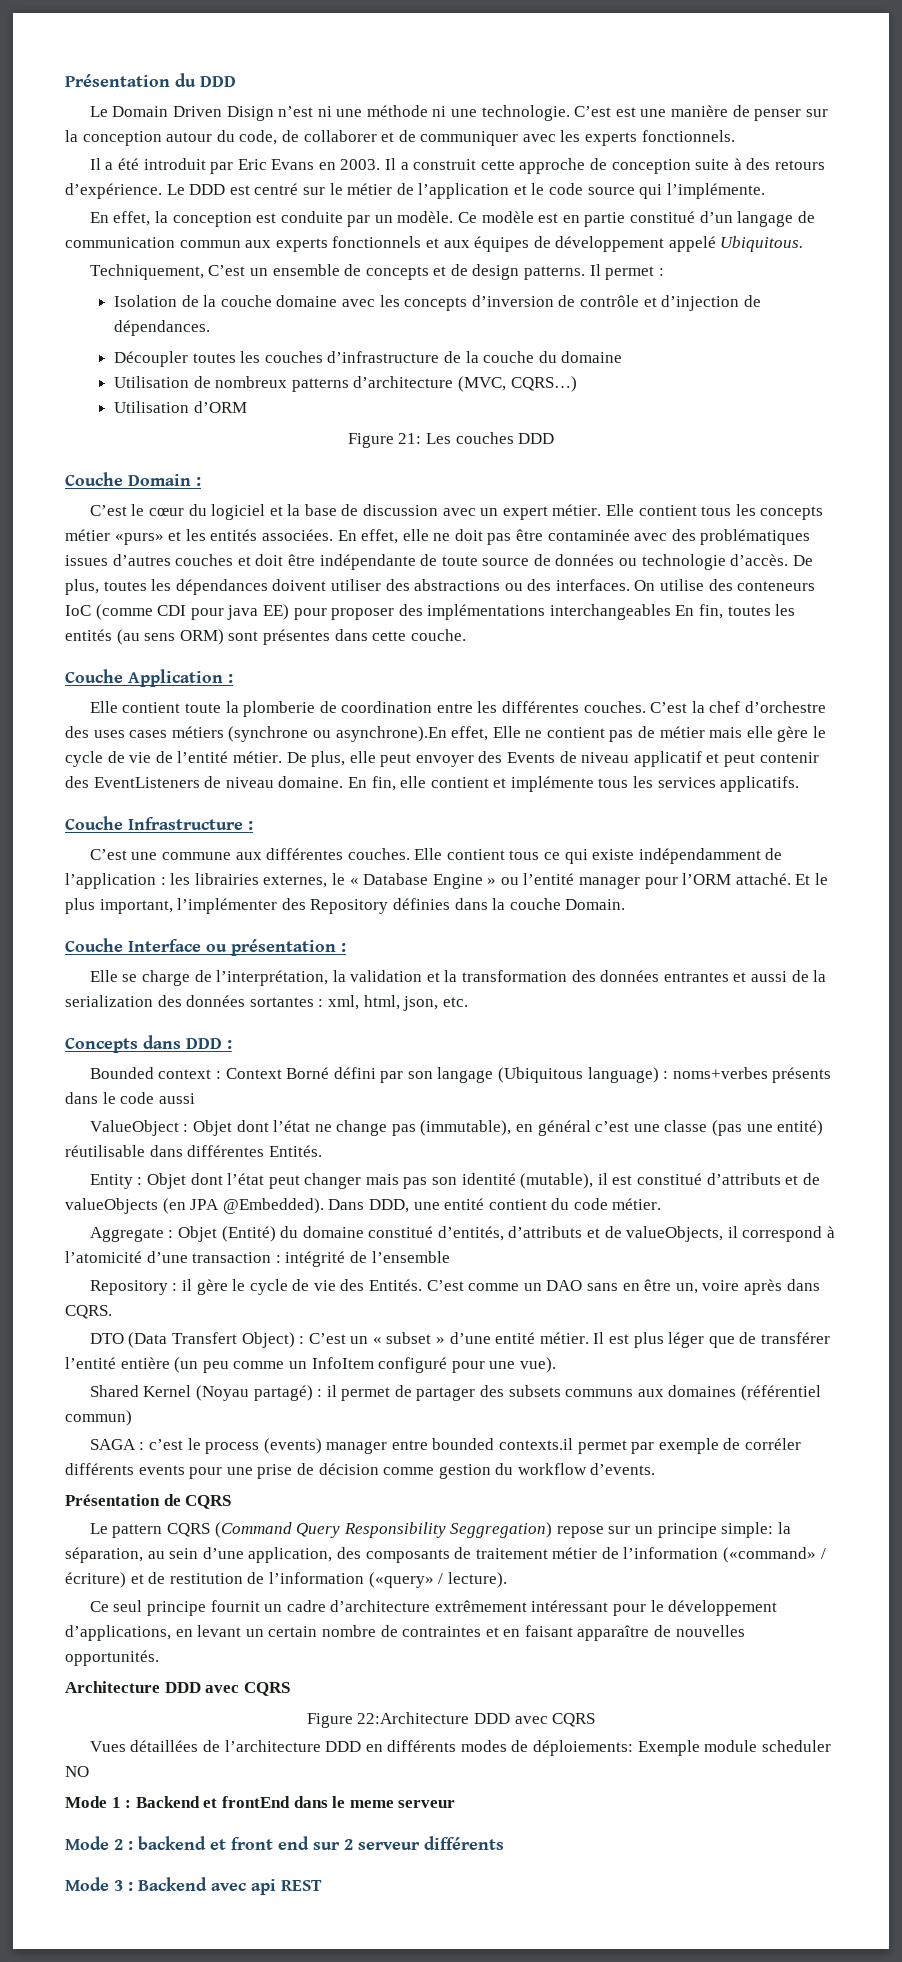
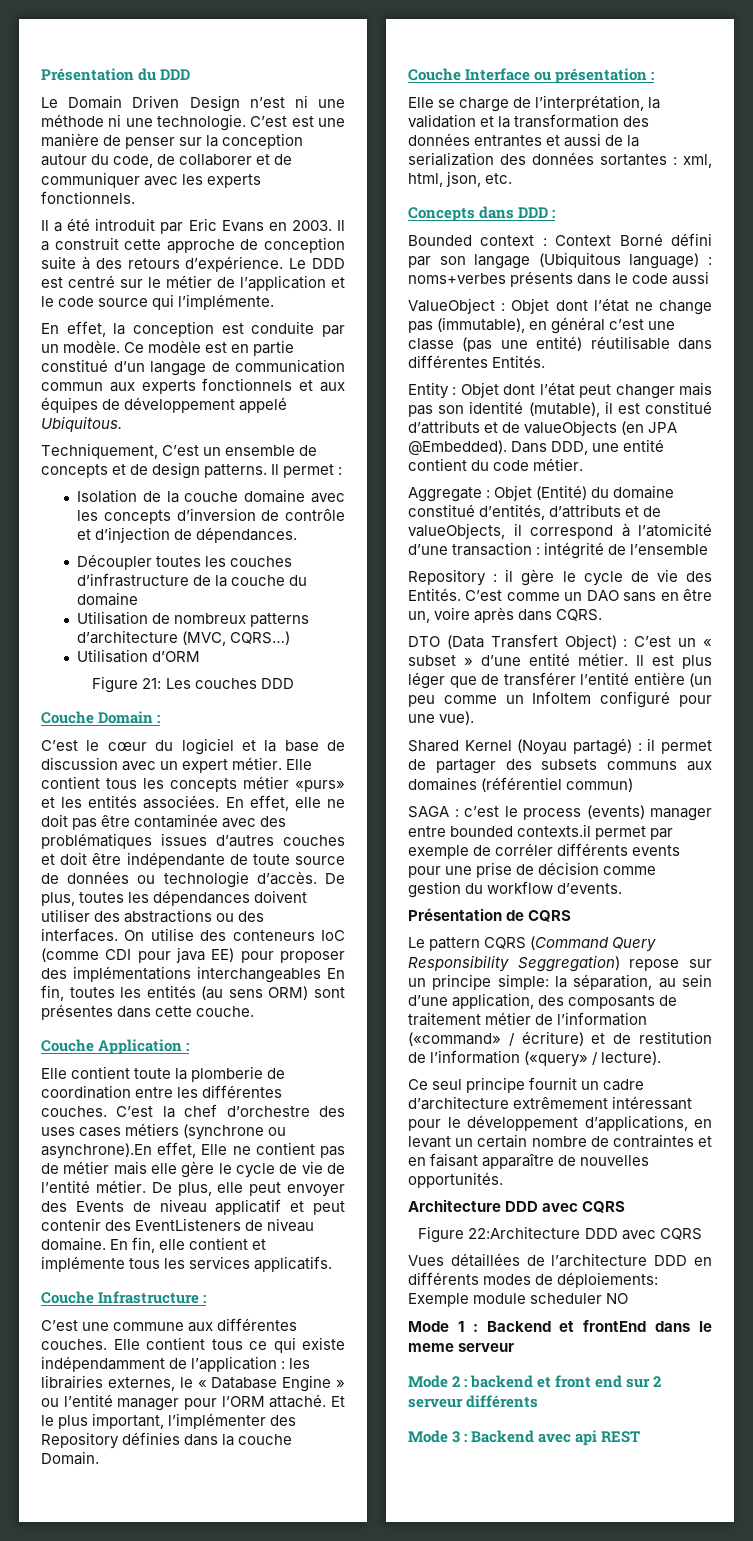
- Le Domain Driven Disign n’est ni une méthode ni une technologie.
+ Le Domain Driven Design n’est ni une méthode ni une technologie.

